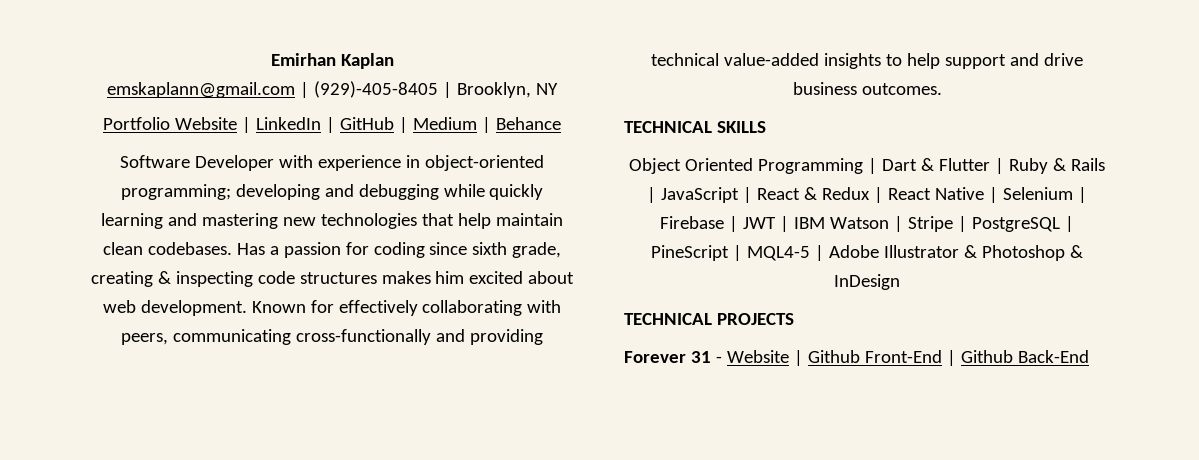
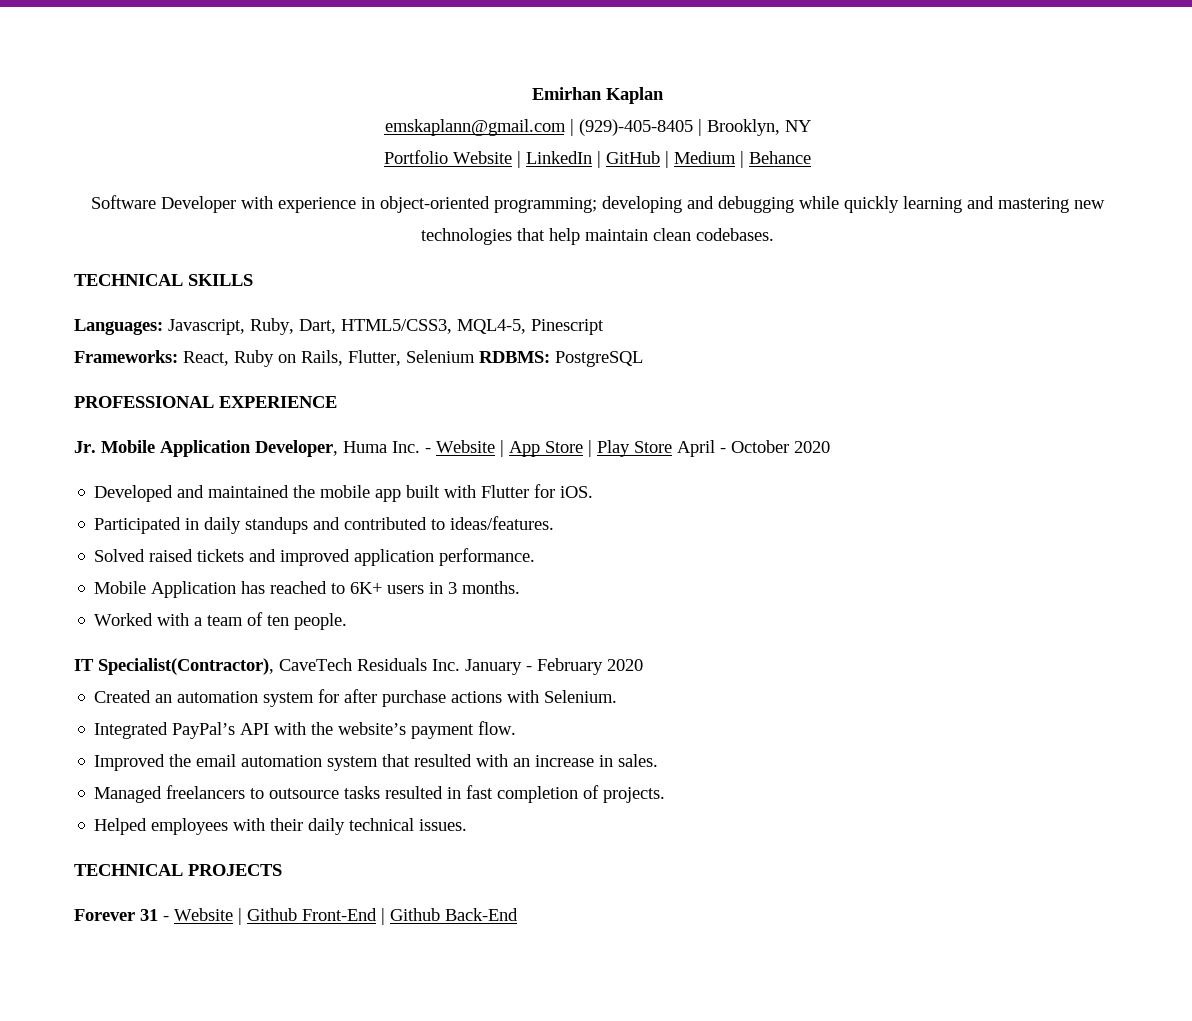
- Software Developer with experience in object-oriented programming; developing and debugging while quickly learning and mastering new technologies that help maintain clean codebases. Has a passion for coding since sixth grade, creating & inspecting code structures makes him excited about web development. Known for effectively collaborating with peers, communicating cross-functionally and providing technical value-added insights to help support and drive business outcomes.
+ Software Developer with experience in object-oriented programming; developing and debugging while quickly learning and mastering new technologies that help maintain clean codebases.
  TECHNICAL SKILLS
- Object Oriented Programming | Dart & Flutter | Ruby & Rails | JavaScript | React & Redux | React Native | Selenium | Firebase | JWT | IBM Watson | Stripe | PostgreSQL | PineScript | MQL4-5 | Adobe Illustrator & Photoshop & InDesign
+ Languages: Javascript, Ruby, Dart, HTML5/CSS3, MQL4-5, Pinescript
+ Frameworks: React, Ruby on Rails, Flutter, Selenium RDBMS: PostgreSQL
+ PROFESSIONAL EXPERIENCE
+ Jr. Mobile Application Developer, Huma Inc. - Website | App Store | Play Store April - October 2020
+ Developed and maintained the mobile app built with Flutter for iOS.
+ Participated in daily standups and contributed to ideas/features.
+ Solved raised tickets and improved application performance.
+ Mobile Application has reached to 6K+ users in 3 months.
+ Worked with a team of ten people.
+ IT Specialist(Contractor), CaveTech Residuals Inc. January - February 2020
+ Created an automation system for after purchase actions with Selenium.
+ Integrated PayPal’s API with the website’s payment flow.
+ Improved the email automation system that resulted with an increase in sales.
+ Managed freelancers to outsource tasks resulted in fast completion of projects.
+ Helped employees with their daily technical issues.

